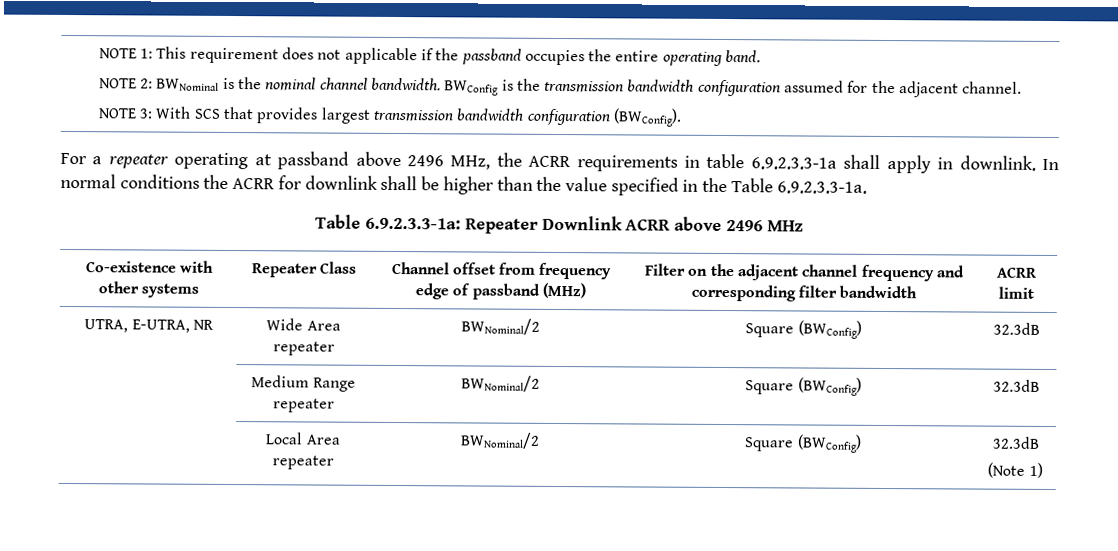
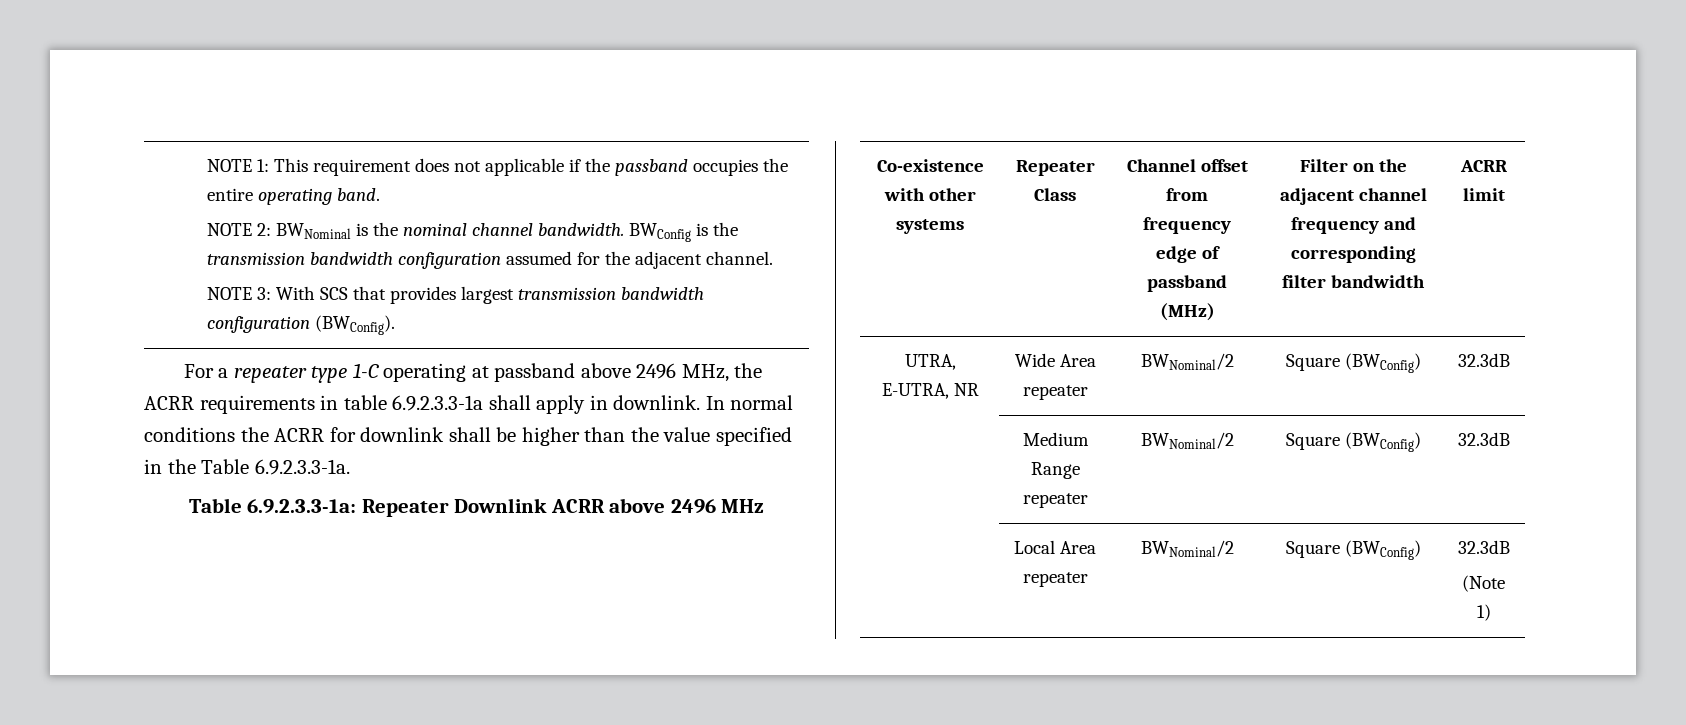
- For a repeater operating at passband above 2496 MHz, the ACRR requirements in table 6.9.2.3.3-1a shall apply in downlink.
+ For a repeater type 1-C operating at passband above 2496 MHz, the ACRR requirements in table 6.9.2.3.3-1a shall apply in downlink.

